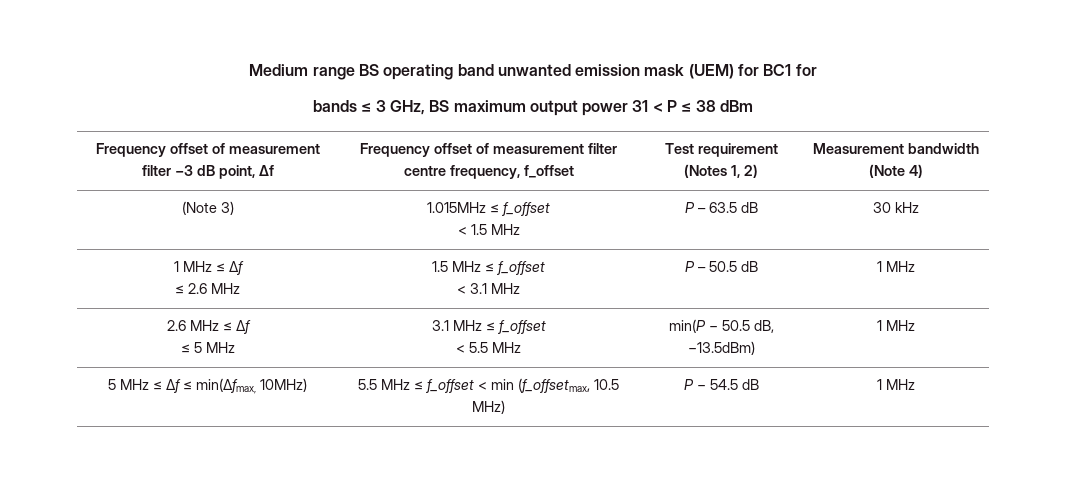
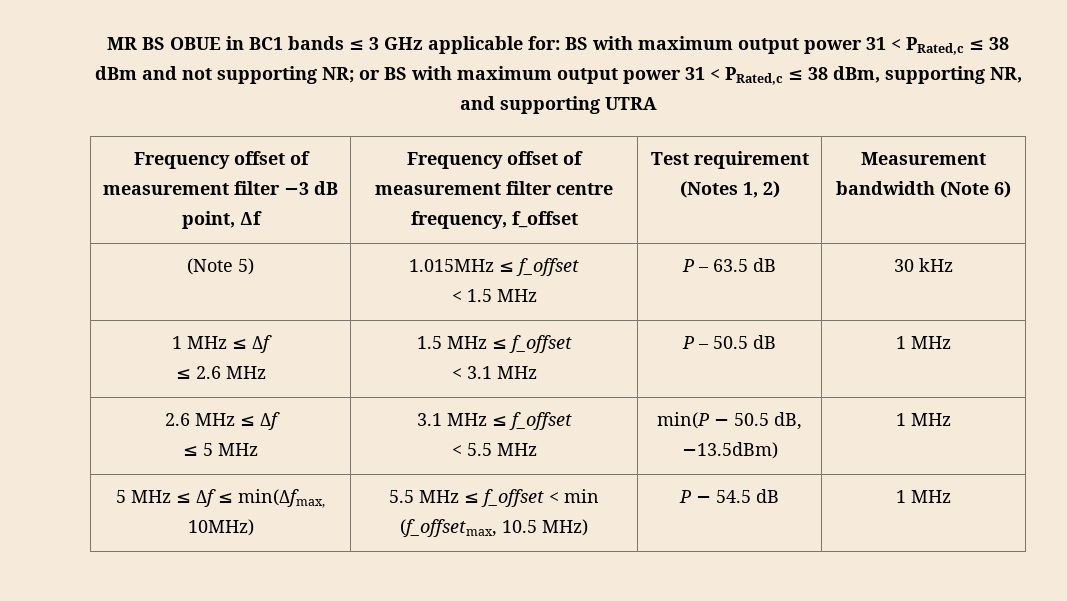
- Medium range BS operating band unwanted emission mask (UEM) for BC1 for
- bands ≤ 3 GHz, BS maximum output power 31 < P ≤ 38 dBm
+ MR BS OBUE in BC1 bands ≤ 3 GHz applicable for: BS with maximum output power 31 < PRated,c ≤ 38 dBm and not supporting NR; or BS with maximum output power 31 < PRated,c ≤ 38 dBm, supporting NR, and supporting UTRA
- Frequency offset of measurement filter −3 dB point, Δf | Frequency offset of measurement filter centre frequency, f_offset | Test requirement (Notes 1, 2) | Measurement bandwidth (Note 4)
- (Note 3) | 1.015MHz ≤ f_offset
+ Frequency offset of measurement filter −3 dB point, Δf | Frequency offset of measurement filter centre frequency, f_offset | Test requirement (Notes 1, 2) | Measurement bandwidth (Note 6)
+ (Note 5) | 1.015MHz ≤ f_offset

